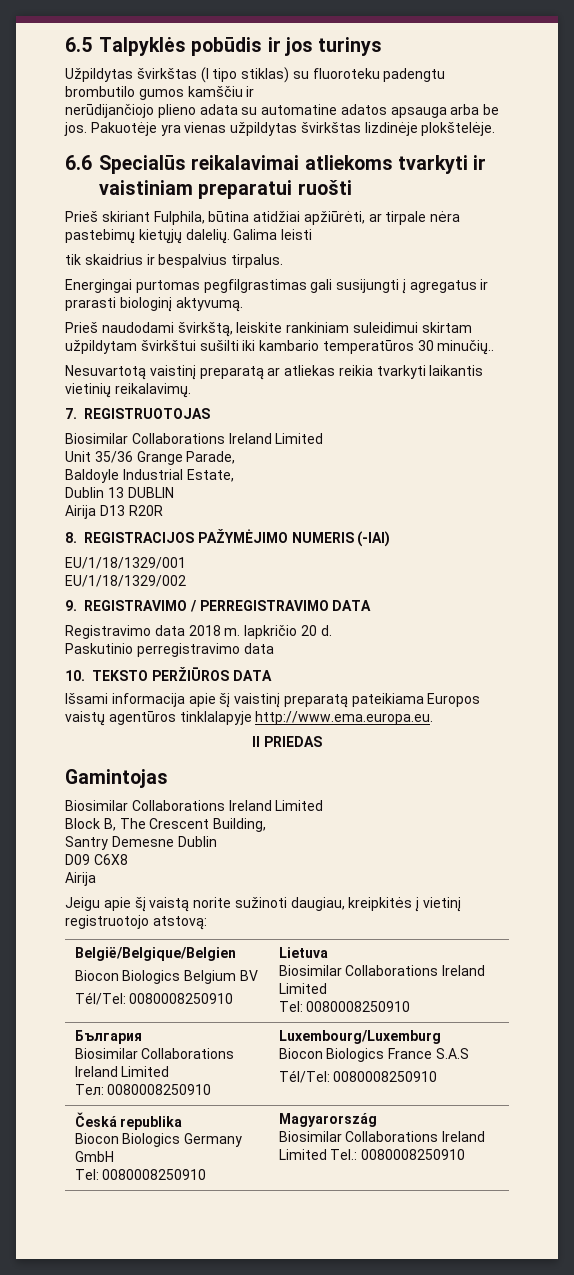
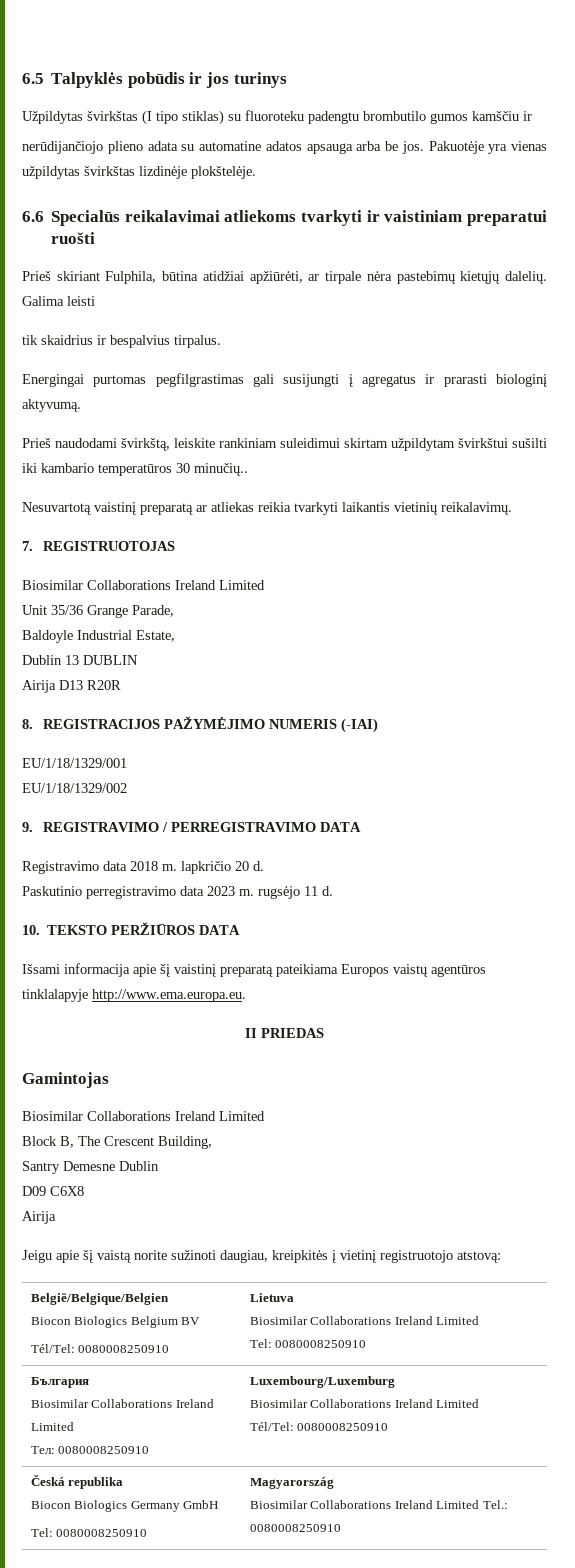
- Paskutinio perregistravimo data
+ Paskutinio perregistravimo data 2023 m. rugsėjo 11 d.
  България
  Biosimilar Collaborations Ireland Limited
  Тел: 0080008250910 | Luxembourg/Luxemburg
- Biocon Biologics France S.A.S
+ Biosimilar Collaborations Ireland Limited

